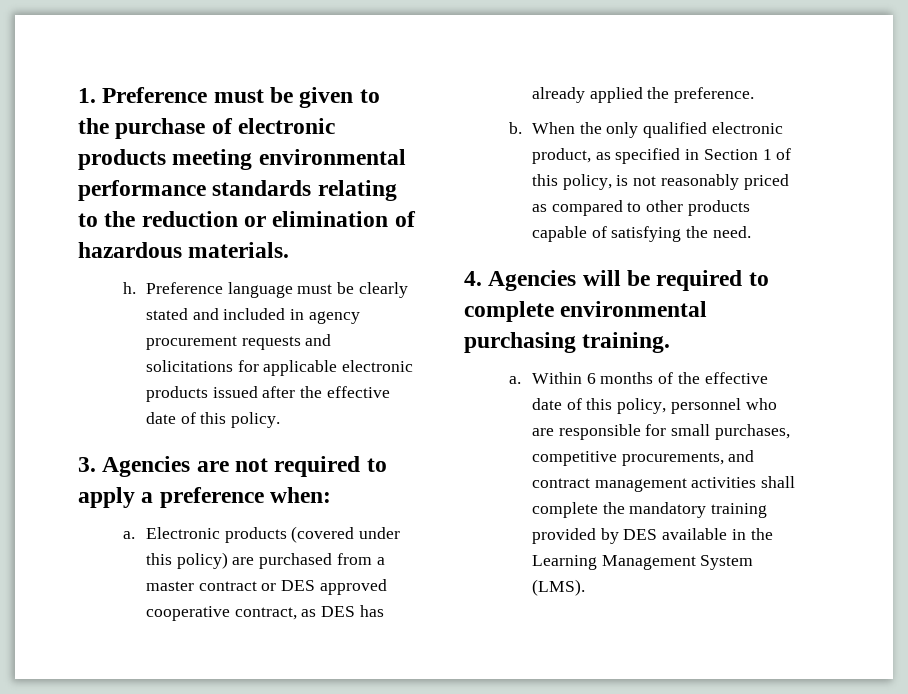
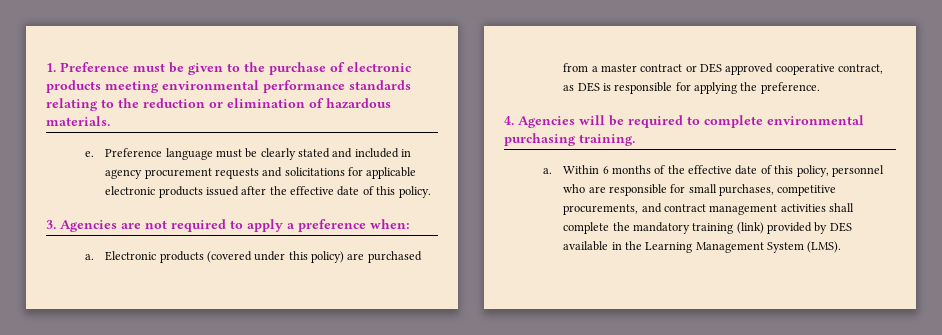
- h.
+ e.
- Electronic products (covered under this policy) are purchased from a master contract or DES approved cooperative contract, as DES has already applied the preference.
- b. When the only qualified electronic product, as specified in Section 1 of this policy, is not reasonably priced as compared to other products capable of satisfying the need.
+ Electronic products (covered under this policy) are purchased from a master contract or DES approved cooperative contract, as DES is responsible for applying the preference.
- Within 6 months of the effective date of this policy, personnel who are responsible for small purchases, competitive procurements, and contract management activities shall complete the mandatory training provided by DES available in the Learning Management System (LMS).
+ Within 6 months of the effective date of this policy, personnel who are responsible for small purchases, competitive procurements, and contract management activities shall complete the mandatory training (link) provided by DES available in the Learning Management System (LMS).

